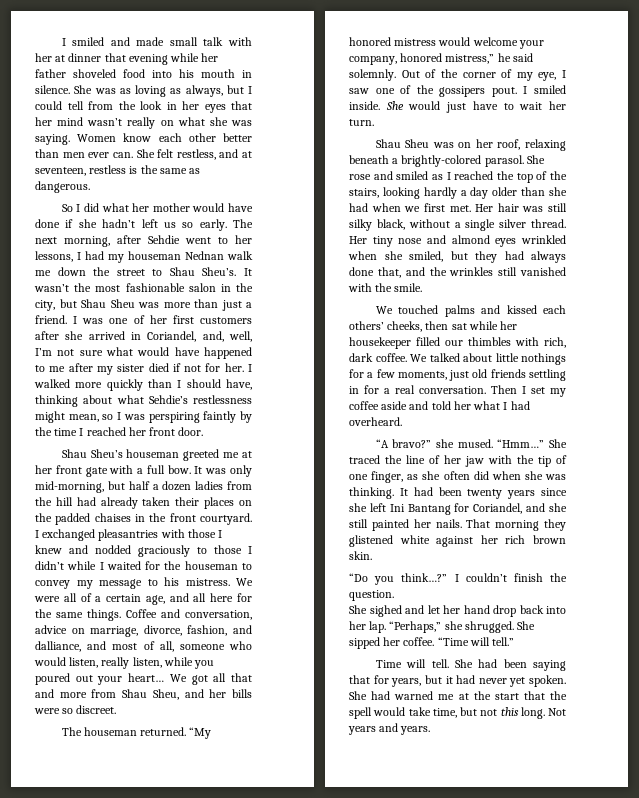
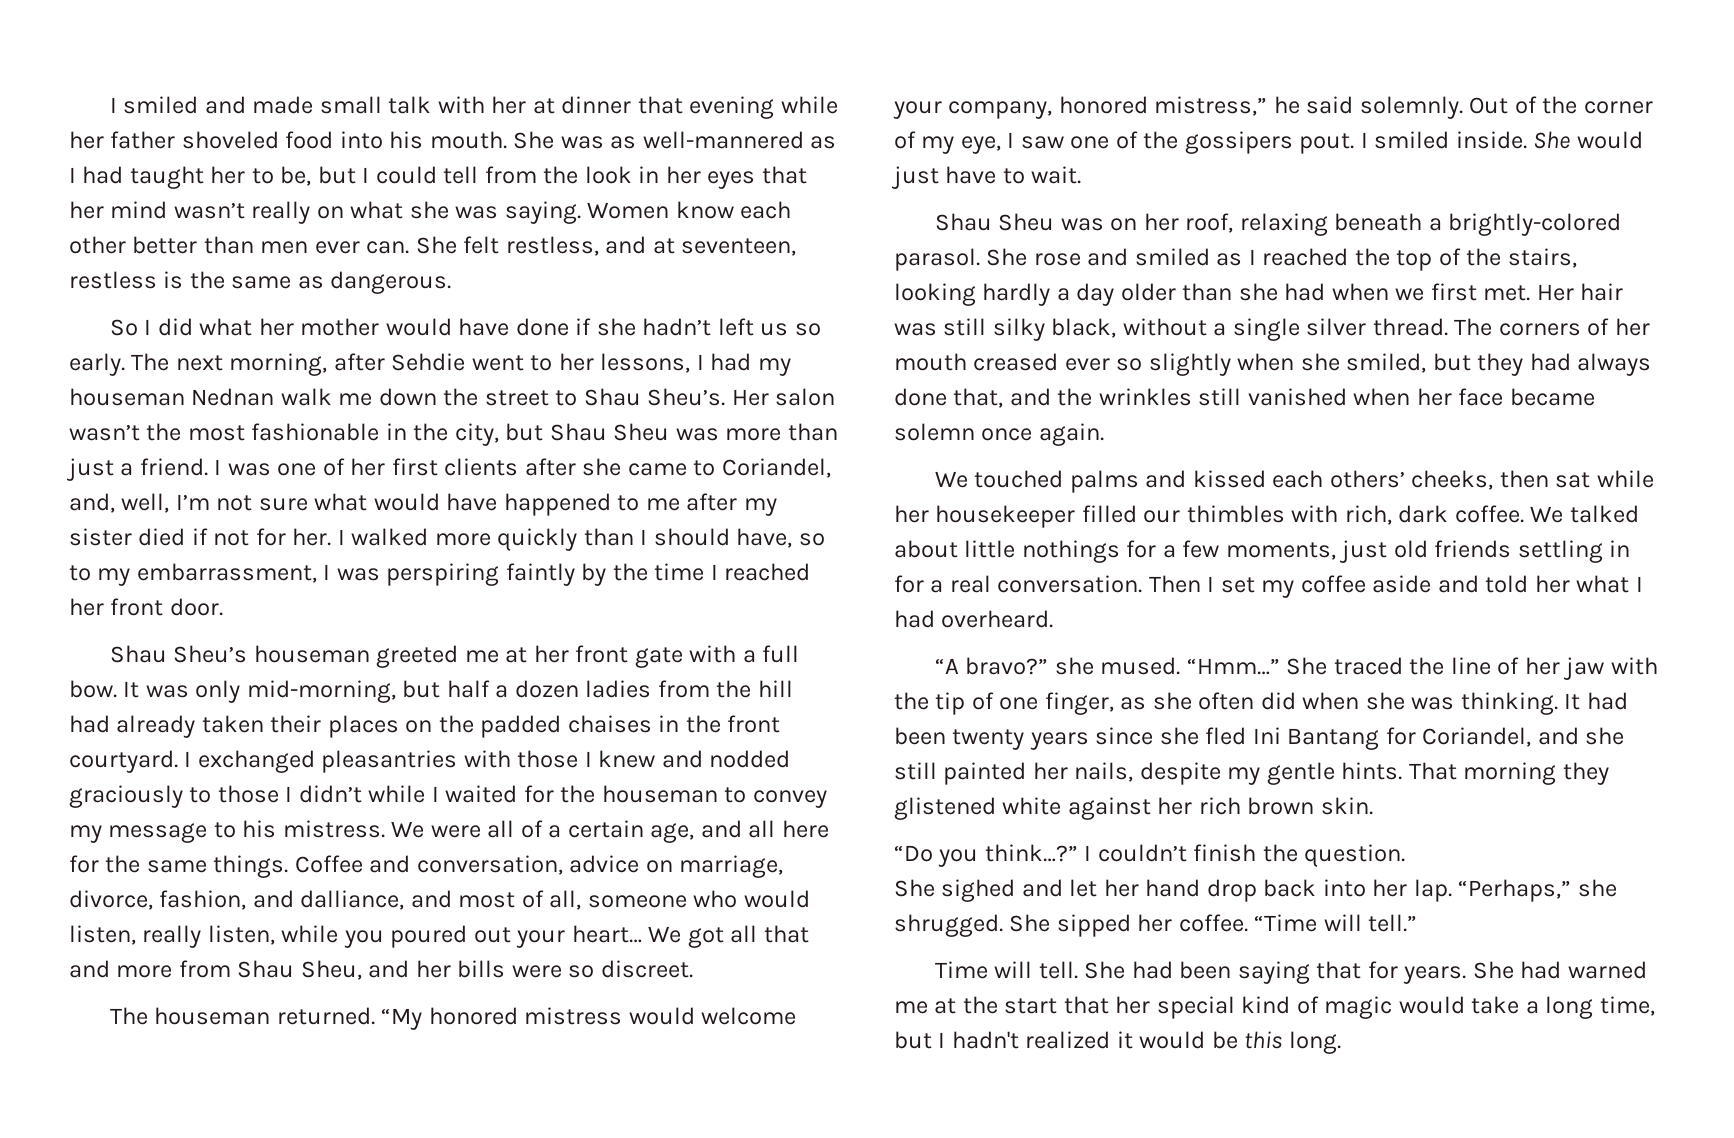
- I smiled and made small talk with her at dinner that evening while her father shoveled food into his mouth in silence. She was as loving as always, but I could tell from the look in her eyes that her mind wasn’t really on what she was saying.
+ I smiled and made small talk with her at dinner that evening while her father shoveled food into his mouth. She was as well-mannered as I had taught her to be, but I could tell from the look in her eyes that her mind wasn’t really on what she was saying.
- It wasn’t the most fashionable salon in the city, but Shau Sheu was more than just a friend.
+ Her salon wasn’t the most fashionable in the city, but Shau Sheu was more than just a friend.
- I was one of her first customers after she arrived in Coriandel, and, well, I’m not sure what would have happened to me after my sister died if not for her.
+ I was one of her first clients after she came to Coriandel, and, well, I’m not sure what would have happened to me after my sister died if not for her.
- I walked more quickly than I should have, thinking about what Sehdie’s restlessness might mean, so I was perspiring faintly by the time I reached her front door.
+ I walked more quickly than I should have, so to my embarrassment, I was perspiring faintly by the time I reached her front door.
- She would just have to wait her turn.
+ She would just have to wait.
- Her tiny nose and almond eyes wrinkled when she smiled, but they had always done that, and the wrinkles still vanished with the smile.
+ The corners of her mouth creased ever so slightly when she smiled, but they had always done that, and the wrinkles still vanished when her face became solemn once again.
- It had been twenty years since she left Ini Bantang for Coriandel, and she still painted her nails.
+ It had been twenty years since she fled Ini Bantang for Coriandel, and she still painted her nails, despite my gentle hints.
- She had been saying that for years, but it had never yet spoken.
+ She had been saying that for years.
- She had warned me at the start that the spell would take time, but not this long. Not years and years.
+ She had warned me at the start that her special kind of magic would take a long time, but I hadn't realized it would be this long.

